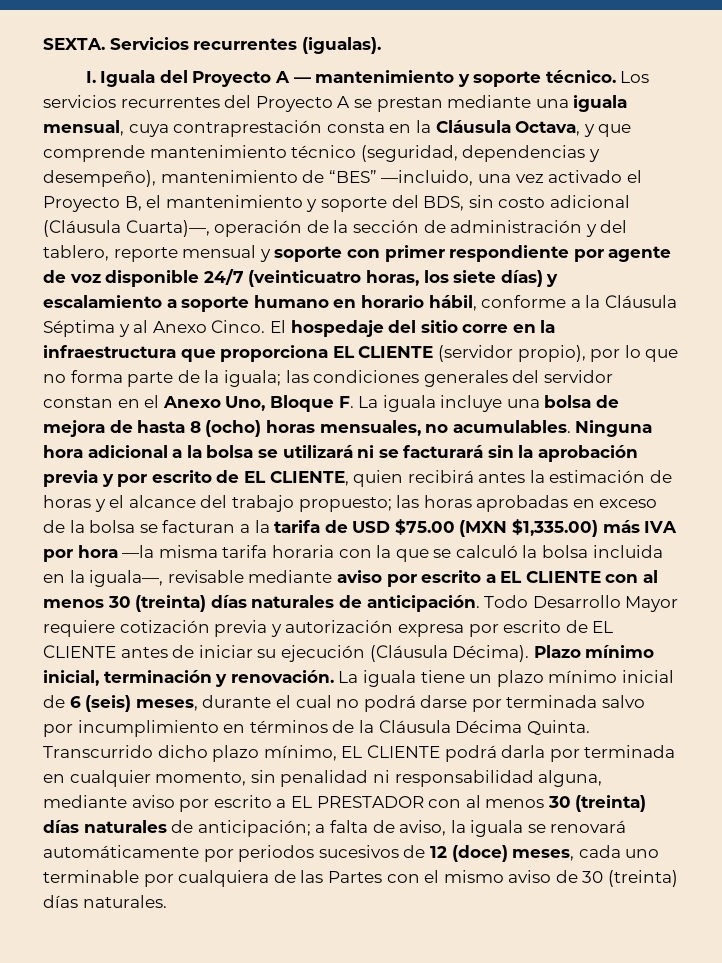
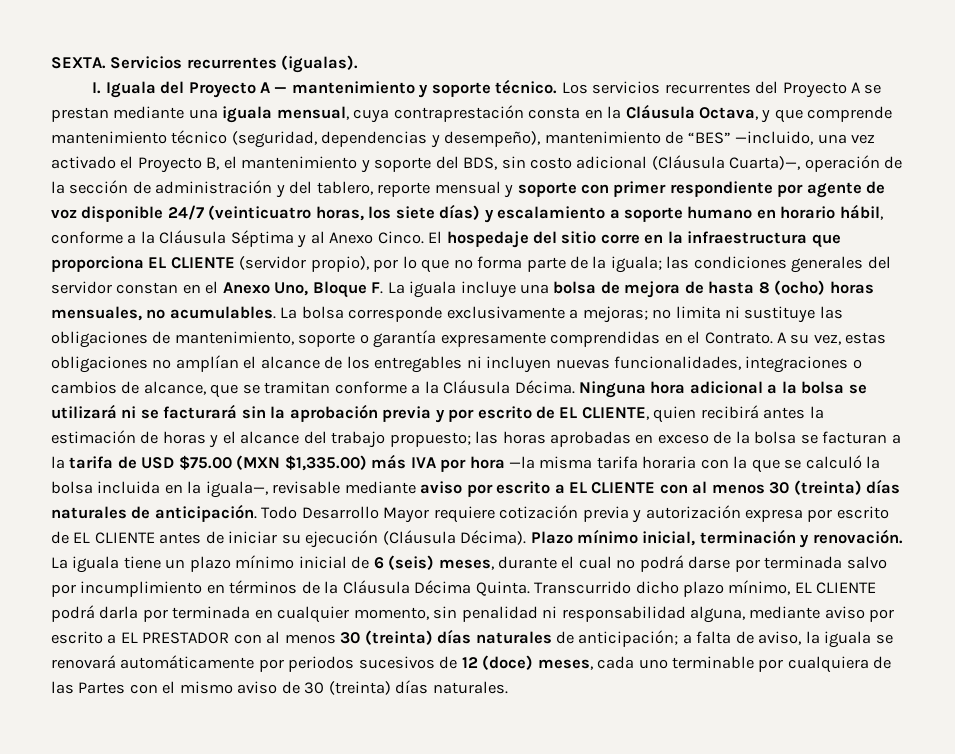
+ La bolsa corresponde exclusivamente a mejoras; no limita ni sustituye las obligaciones de mantenimiento, soporte o garantía expresamente comprendidas en el Contrato. A su vez, estas obligaciones no amplían el alcance de los entregables ni incluyen nuevas funcionalidades, integraciones o cambios de alcance, que se tramitan conforme a la Cláusula Décima.

